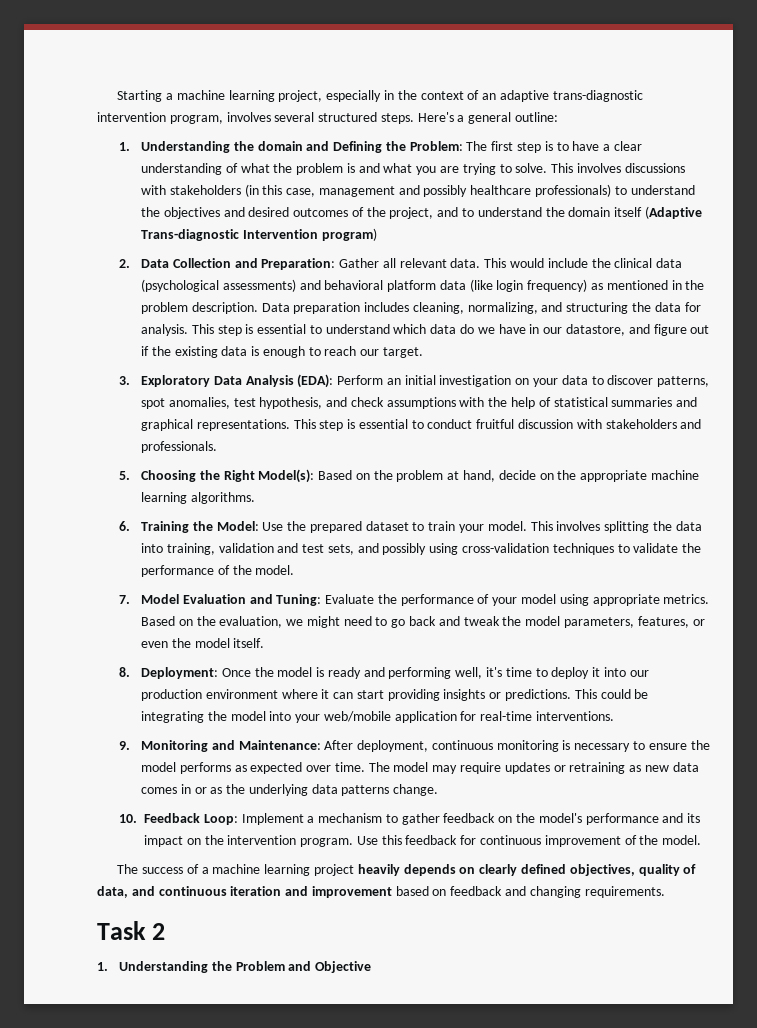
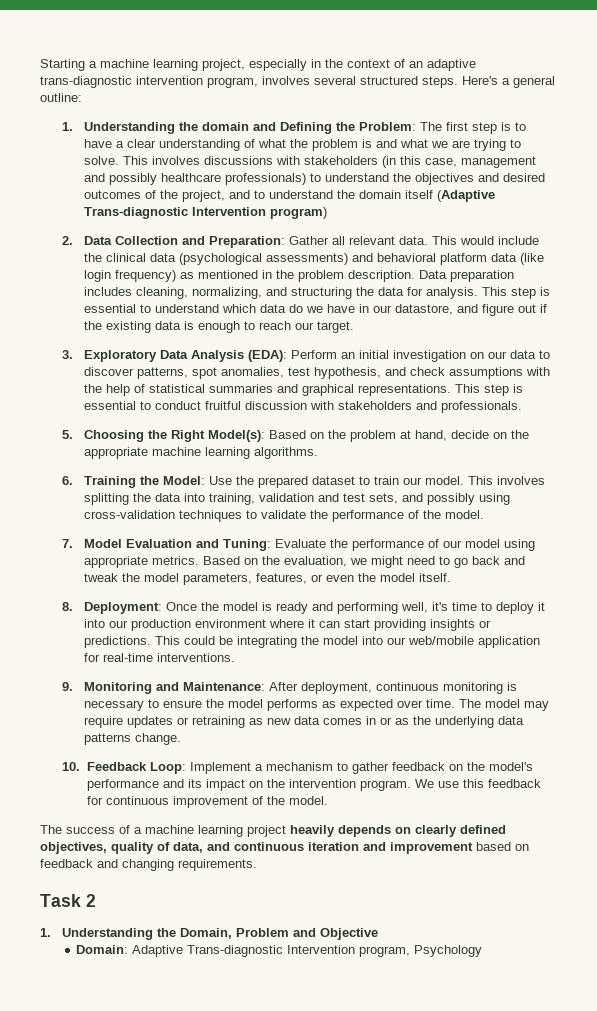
- 1. Understanding the domain and Defining the Problem: The first step is to have a clear understanding of what the problem is and what you are trying to solve.
+ 1. Understanding the domain and Defining the Problem: The first step is to have a clear understanding of what the problem is and what we are trying to solve.
- 3. Exploratory Data Analysis (EDA): Perform an initial investigation on your data to discover patterns, spot anomalies, test hypothesis, and check assumptions with the help of statistical summaries and graphical representations.
+ 3. Exploratory Data Analysis (EDA): Perform an initial investigation on our data to discover patterns, spot anomalies, test hypothesis, and check assumptions with the help of statistical summaries and graphical representations.
- 6. Training the Model: Use the prepared dataset to train your model.
+ 6. Training the Model: Use the prepared dataset to train our model.
- 7. Model Evaluation and Tuning: Evaluate the performance of your model using appropriate metrics.
+ 7. Model Evaluation and Tuning: Evaluate the performance of our model using appropriate metrics.
- This could be integrating the model into your web/mobile application for real-time interventions.
+ This could be integrating the model into our web/mobile application for real-time interventions.
- Use this feedback for continuous improvement of the model.
+ We use this feedback for continuous improvement of the model.
- 1. Understanding the Problem and Objective
+ 1. Understanding the Domain, Problem and Objective
+ Domain: Adaptive Trans-diagnostic Intervention program, Psychology

